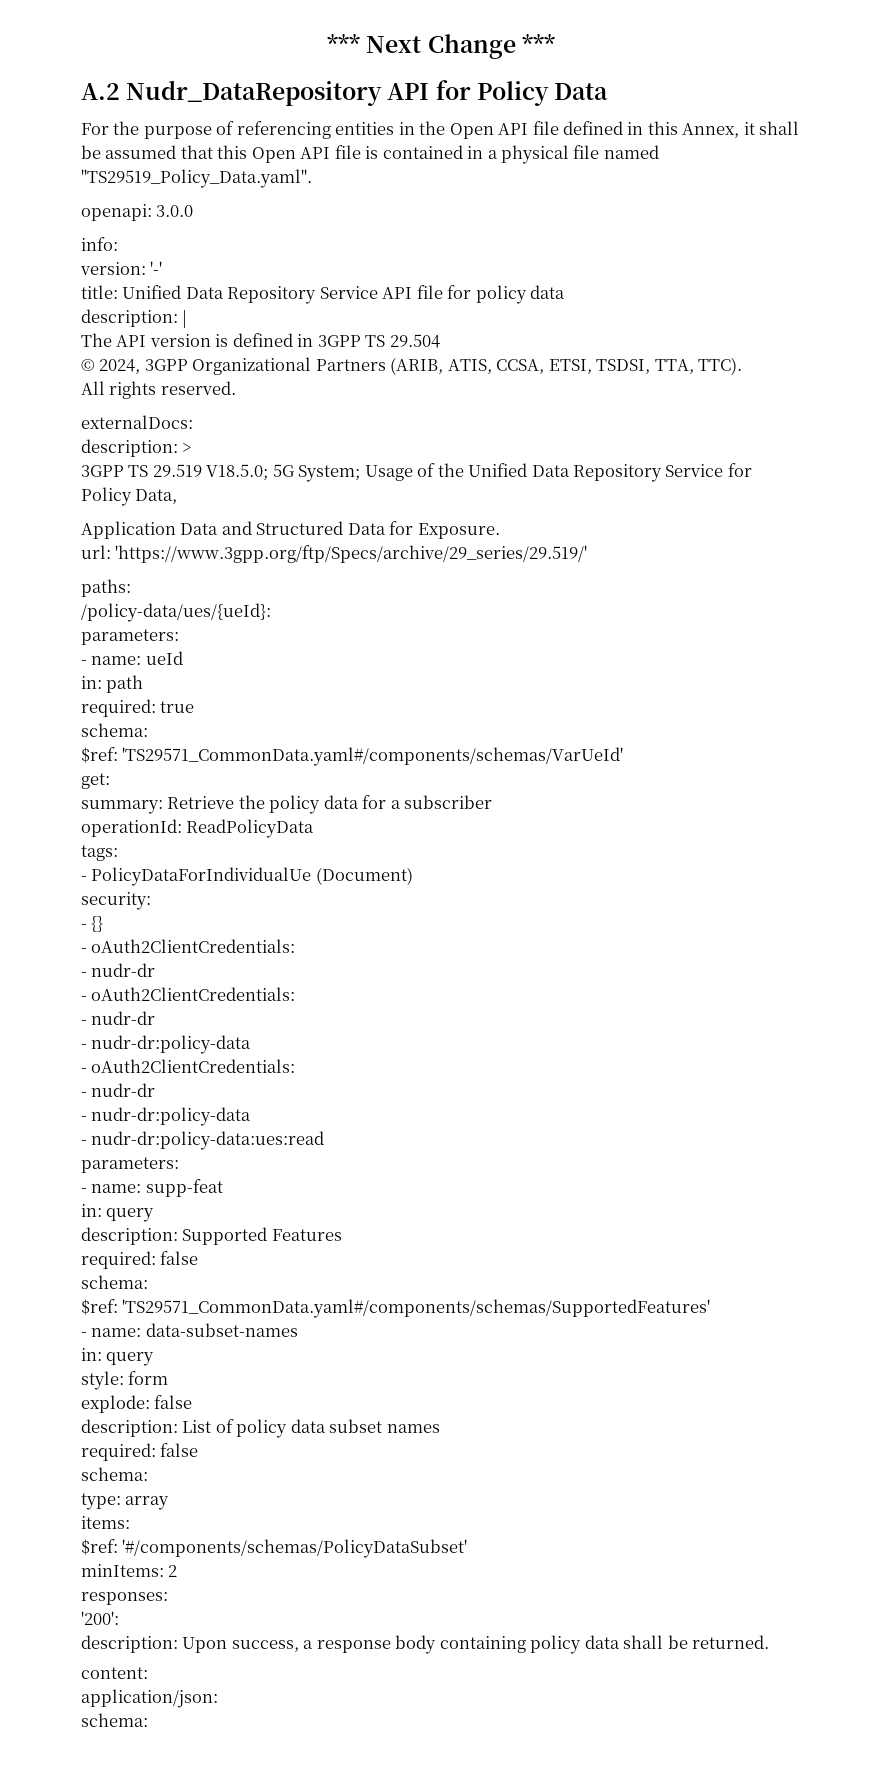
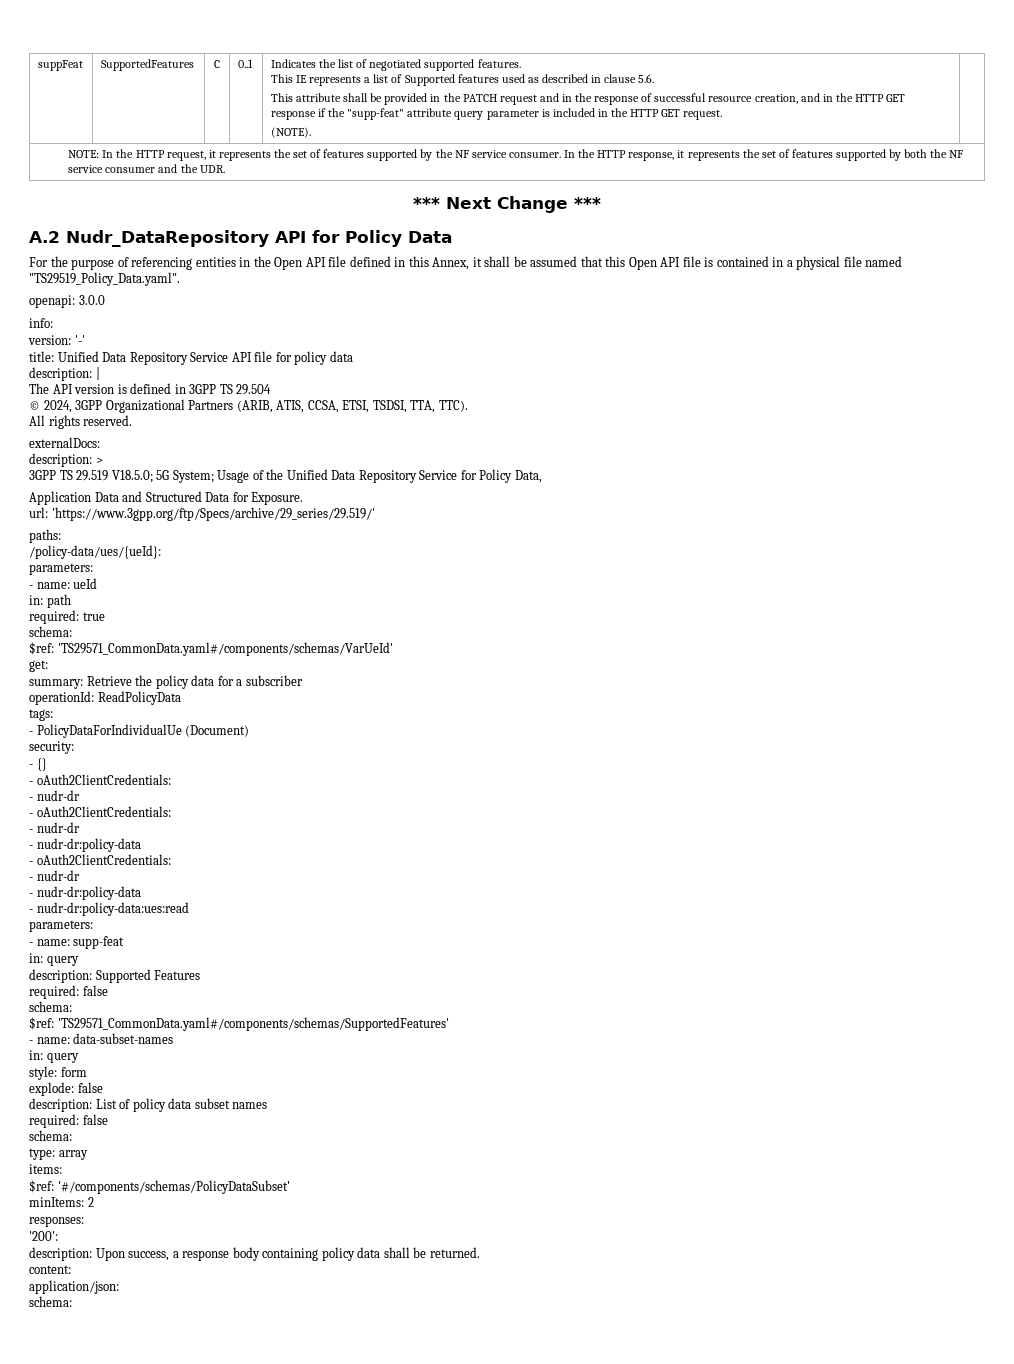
+ suppFeat | SupportedFeatures | C | 0..1 | Indicates the list of negotiated supported features.
+ This IE represents a list of Supported features used as described in clause 5.6.
+ This attribute shall be provided in the PATCH request and in the response of successful resource creation, and in the HTTP GET response if the "supp-feat" attribute query parameter is included in the HTTP GET request.
+ (NOTE). |
+ NOTE: In the HTTP request, it represents the set of features supported by the NF service consumer. In the HTTP response, it represents the set of features supported by both the NF service consumer and the UDR.

